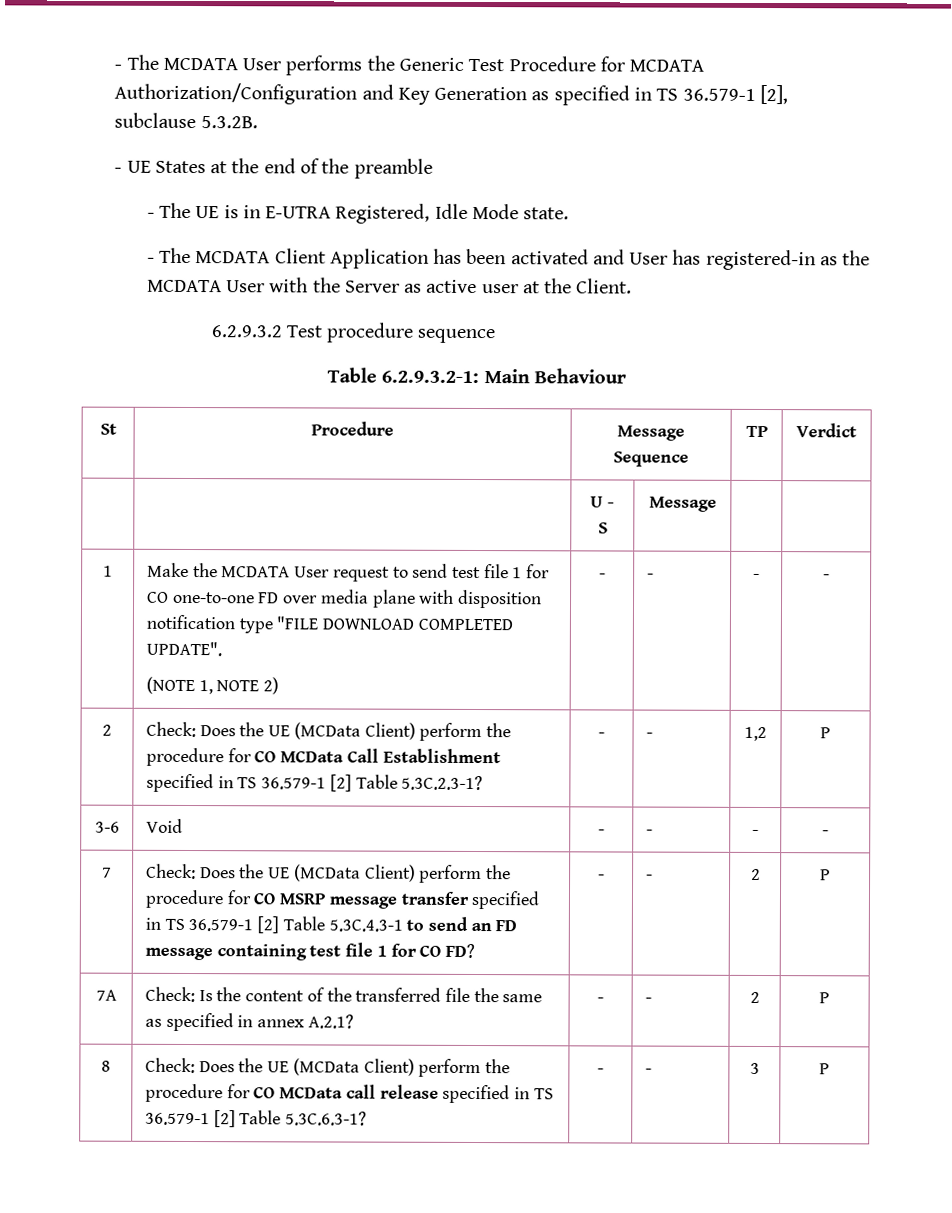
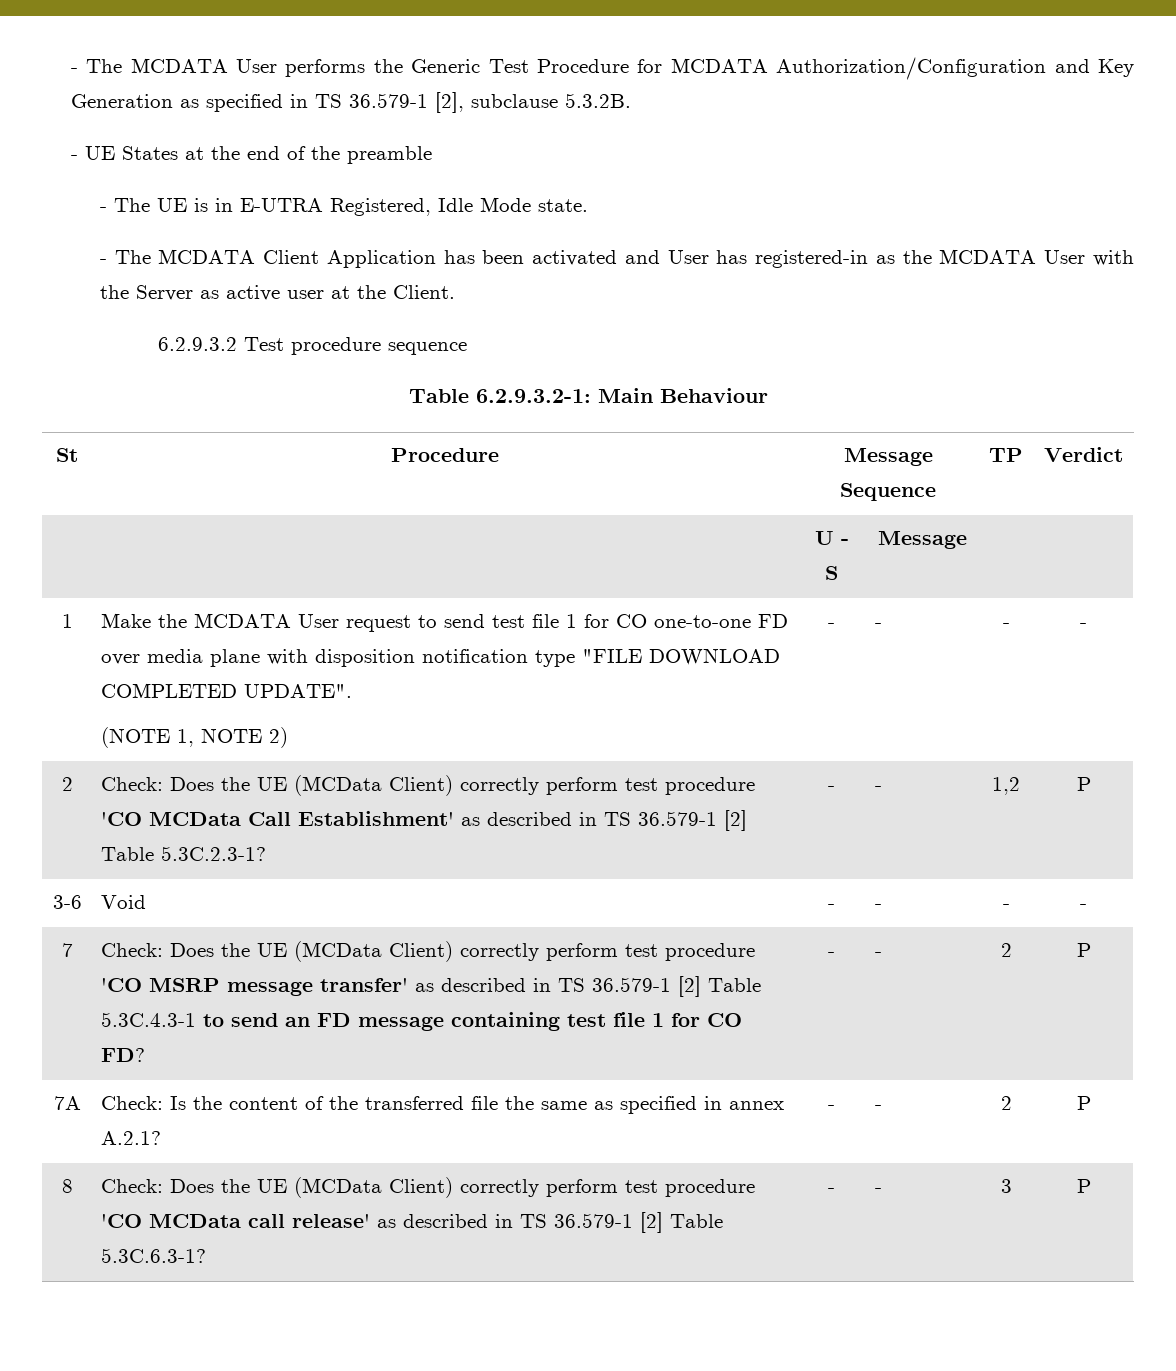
- 2 | Check: Does the UE (MCData Client) perform the procedure for CO MCData Call Establishment specified in TS 36.579-1 [2] Table 5.3C.2.3-1? | - | - | 1,2 | P
+ 2 | Check: Does the UE (MCData Client) correctly perform test procedure 'CO MCData Call Establishment' as described in TS 36.579-1 [2] Table 5.3C.2.3-1? | - | - | 1,2 | P
- 7 | Check: Does the UE (MCData Client) perform the procedure for CO MSRP message transfer specified in TS 36.579-1 [2] Table 5.3C.4.3-1 to send an FD message containing test file 1 for CO FD? | - | - | 2 | P
+ 7 | Check: Does the UE (MCData Client) correctly perform test procedure 'CO MSRP message transfer' as described in TS 36.579-1 [2] Table 5.3C.4.3-1 to send an FD message containing test file 1 for CO FD? | - | - | 2 | P
- 8 | Check: Does the UE (MCData Client) perform the procedure for CO MCData call release specified in TS 36.579-1 [2] Table 5.3C.6.3-1? | - | - | 3 | P
+ 8 | Check: Does the UE (MCData Client) correctly perform test procedure 'CO MCData call release' as described in TS 36.579-1 [2] Table 5.3C.6.3-1? | - | - | 3 | P

